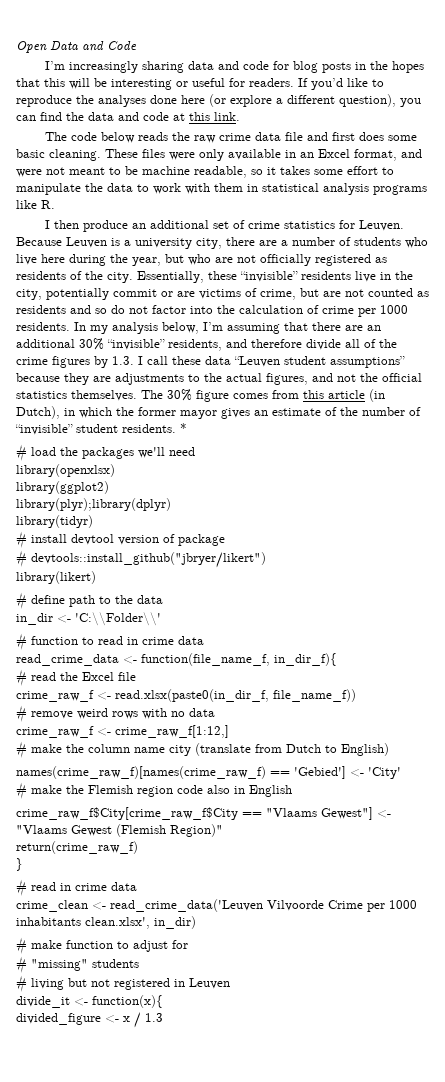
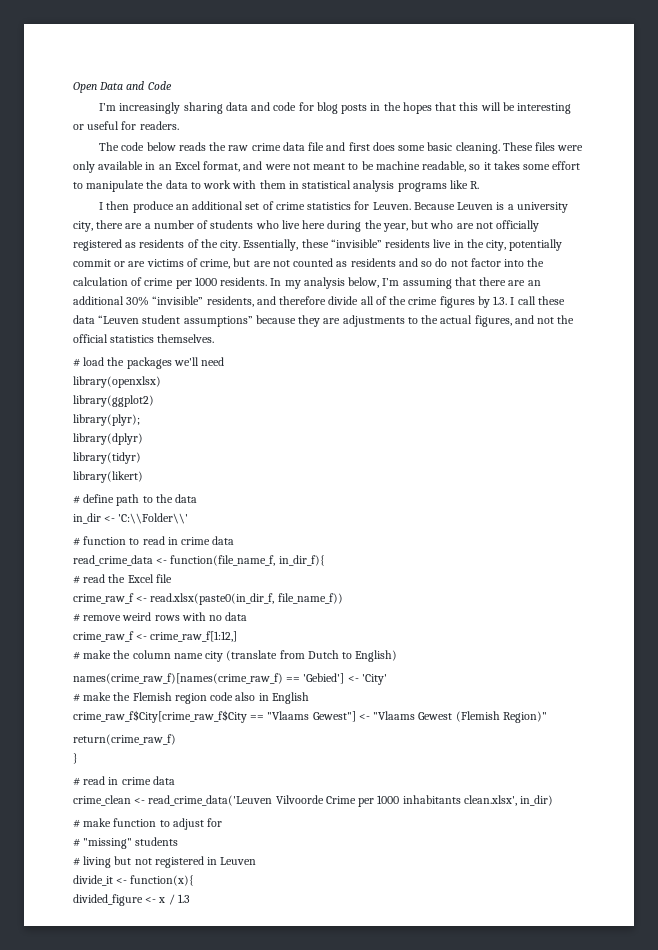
- If you’d like to reproduce the analyses done here (or explore a different question), you can find the data and code at this link.
- The 30% figure comes from this article (in Dutch), in which the former mayor gives an estimate of the number of “invisible” student residents. *
- library(plyr);library(dplyr)
+ library(plyr);
+ library(dplyr)
- # install devtool version of package
- # devtools::install_github("jbryer/likert")

